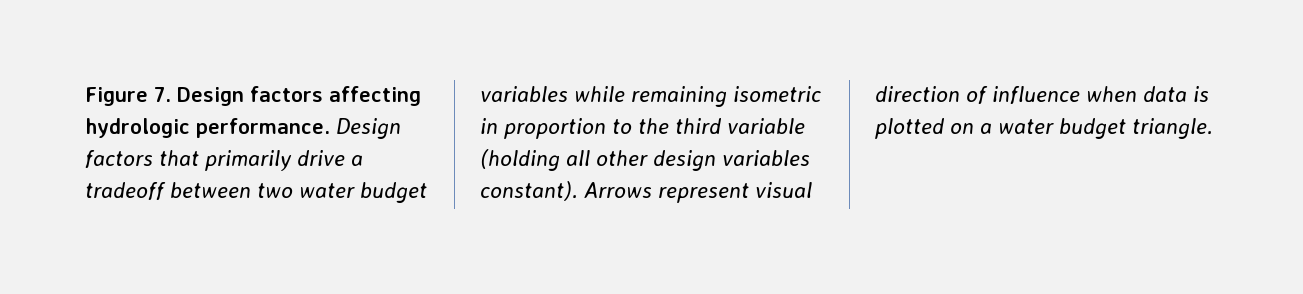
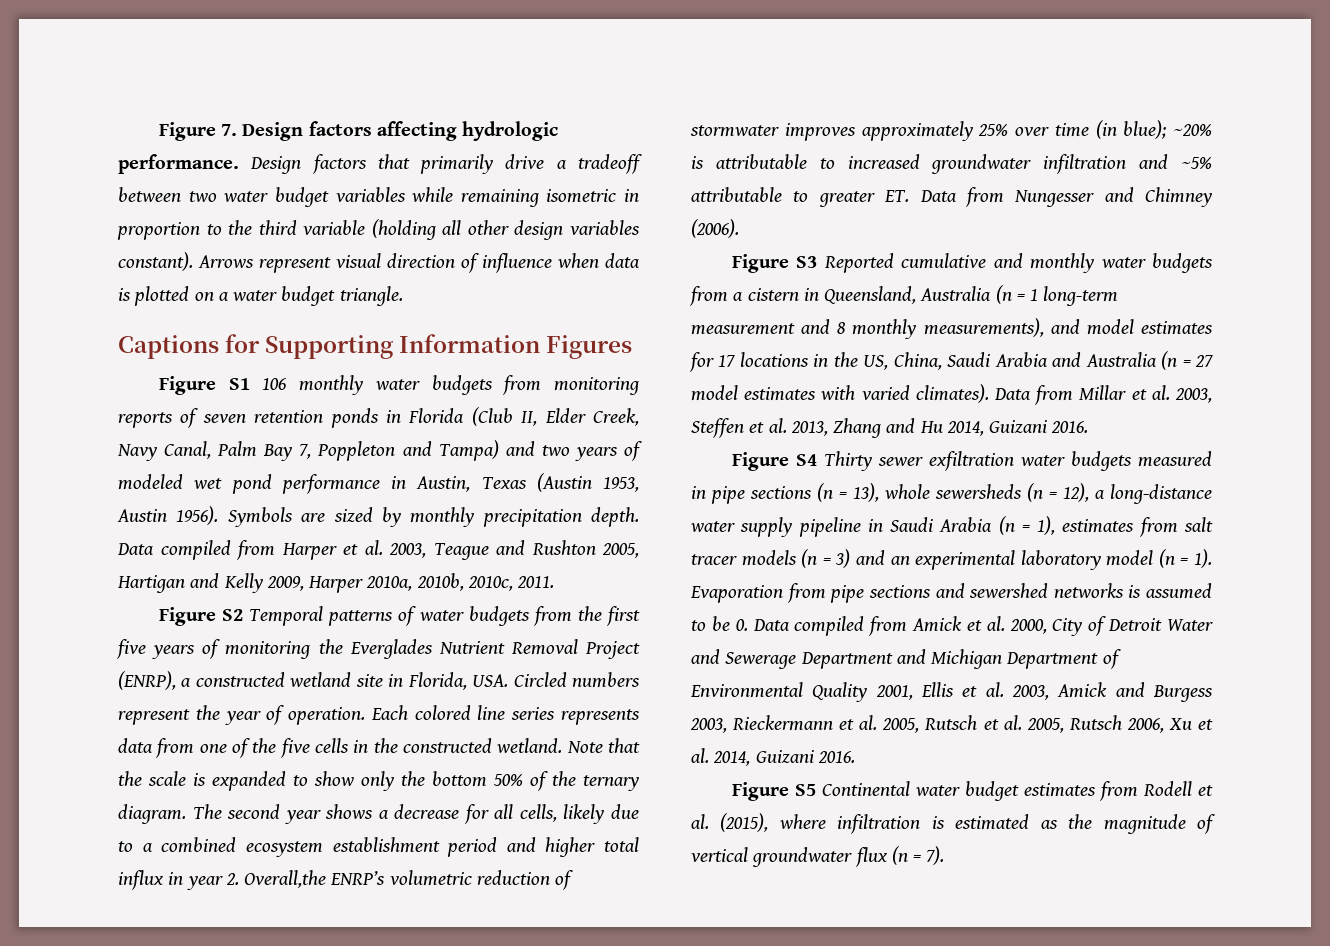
+ Captions for Supporting Information Figures
+ Figure S1 106 monthly water budgets from monitoring reports of seven retention ponds in Florida (Club II, Elder Creek, Navy Canal, Palm Bay 7, Poppleton and Tampa) and two years of modeled wet pond performance in Austin, Texas (Austin 1953, Austin 1956). Symbols are sized by monthly precipitation depth. Data compiled from Harper et al. 2003, Teague and Rushton 2005, Hartigan and Kelly 2009, Harper 2010a, 2010b, 2010c, 2011.
+ Figure S2 Temporal patterns of water budgets from the first five years of monitoring the Everglades Nutrient Removal Project (ENRP), a constructed wetland site in Florida, USA. Circled numbers represent the year of operation. Each colored line series represents data from one of the five cells in the constructed wetland. Note that the scale is expanded to show only the bottom 50% of the ternary diagram. The second year shows a decrease for all cells, likely due to a combined ecosystem establishment period and higher total influx in year 2. Overall,the ENRP’s volumetric reduction of stormwater improves approximately 25% over time (in blue); ~20% is attributable to increased groundwater infiltration and ~5% attributable to greater ET. Data from Nungesser and Chimney (2006).
+ Figure S3 Reported cumulative and monthly water budgets from a cistern in Queensland, Australia (n = 1 long-term measurement and 8 monthly measurements), and model estimates for 17 locations in the US, China, Saudi Arabia and Australia (n = 27 model estimates with varied climates). Data from Millar et al. 2003, Steffen et al. 2013, Zhang and Hu 2014, Guizani 2016.
+ Figure S4 Thirty sewer exfiltration water budgets measured in pipe sections (n = 13), whole sewersheds (n = 12), a long-distance water supply pipeline in Saudi Arabia (n = 1), estimates from salt tracer models (n = 3) and an experimental laboratory model (n = 1). Evaporation from pipe sections and sewershed networks is assumed to be 0. Data compiled from Amick et al. 2000, City of Detroit Water and Sewerage Department and Michigan Department of Environmental Quality 2001, Ellis et al. 2003, Amick and Burgess 2003, Rieckermann et al. 2005, Rutsch et al. 2005, Rutsch 2006, Xu et al. 2014, Guizani 2016.
+ Figure S5 Continental water budget estimates from Rodell et al. (2015), where infiltration is estimated as the magnitude of vertical groundwater flux (n = 7).

